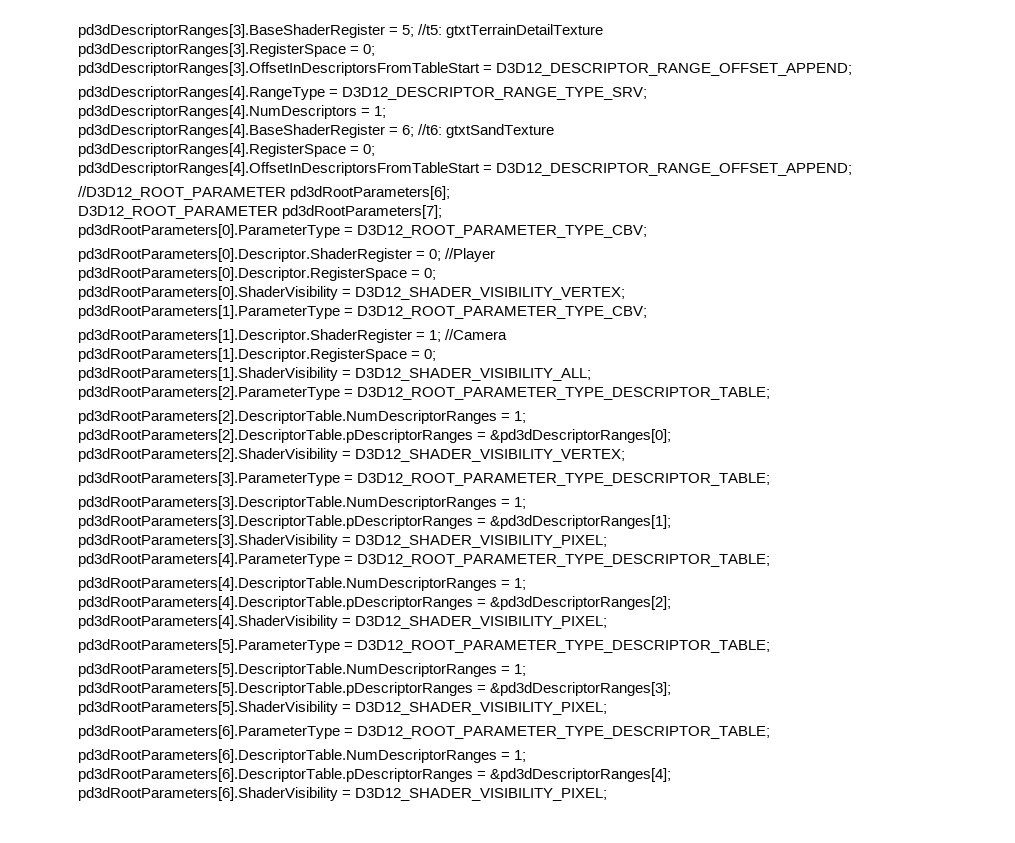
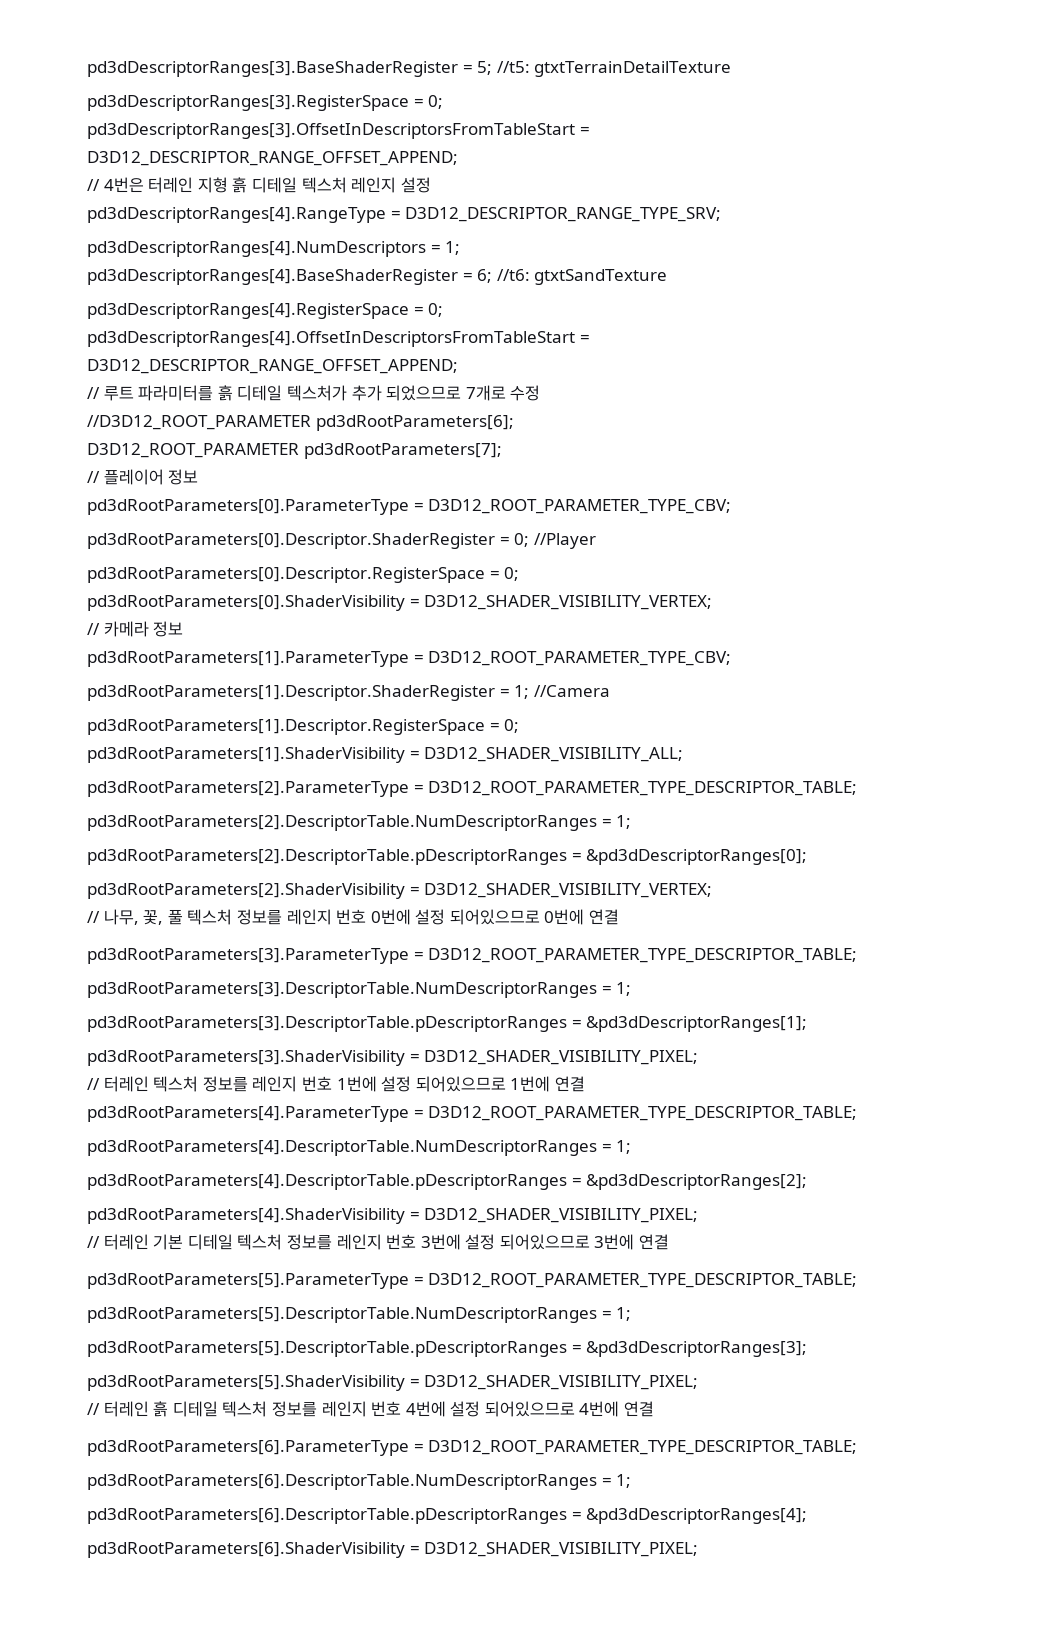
+ // 4번은 터레인 지형 흙 디테일 텍스처 레인지 설정
+ // 루트 파라미터를 흙 디테일 텍스처가 추가 되었으므로 7개로 수정
+ // 플레이어 정보
+ // 카메라 정보
+ // 나무, 꽃, 풀 텍스처 정보를 레인지 번호 0번에 설정 되어있으므로 0번에 연결
+ // 터레인 텍스처 정보를 레인지 번호 1번에 설정 되어있으므로 1번에 연결
+ // 터레인 기본 디테일 텍스처 정보를 레인지 번호 3번에 설정 되어있으므로 3번에 연결
+ // 터레인 흙 디테일 텍스처 정보를 레인지 번호 4번에 설정 되어있으므로 4번에 연결

